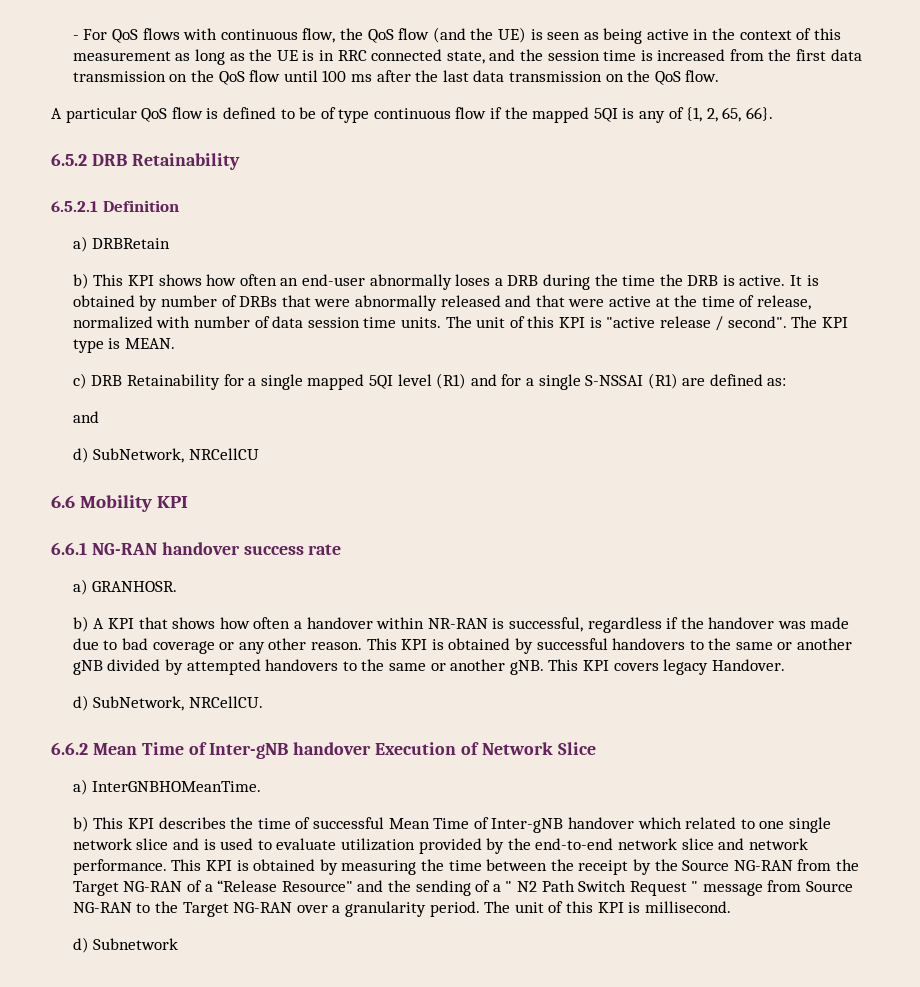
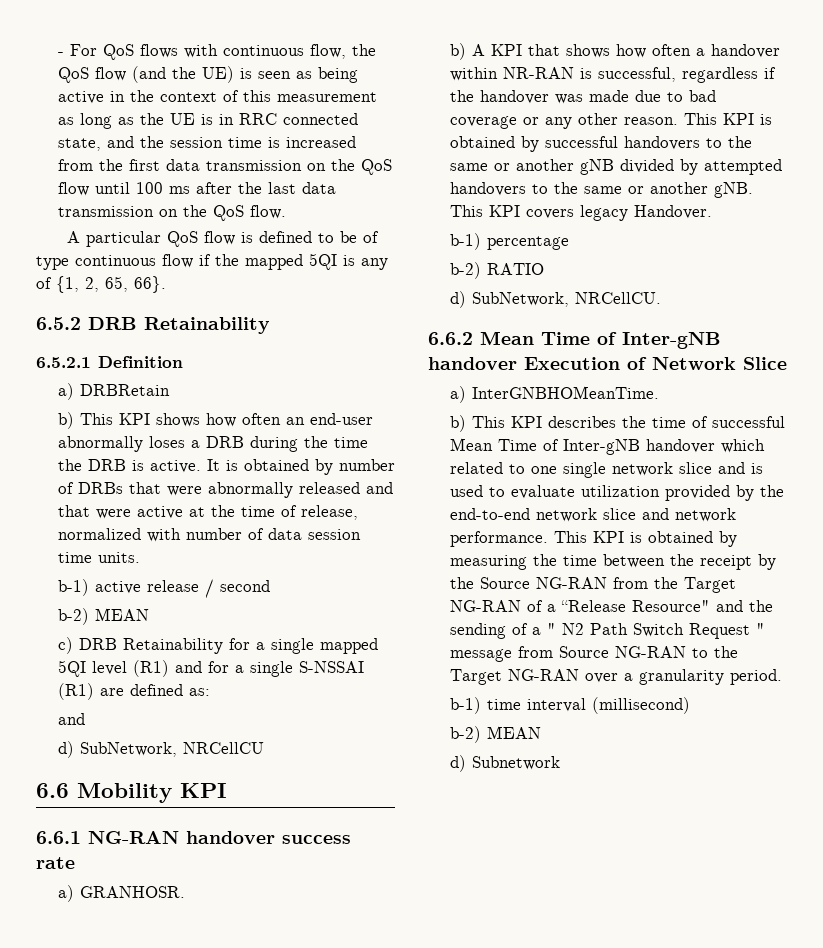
- It is obtained by number of DRBs that were abnormally released and that were active at the time of release, normalized with number of data session time units. The unit of this KPI is "active release / second". The KPI type is MEAN.
+ It is obtained by number of DRBs that were abnormally released and that were active at the time of release, normalized with number of data session time units.
+ b-1) active release / second
+ b-2) MEAN
+ b-1) percentage
+ b-2) RATIO
- This KPI is obtained by measuring the time between the receipt by the Source NG-RAN from the Target NG-RAN of a “Release Resource" and the sending of a " N2 Path Switch Request " message from Source NG-RAN to the Target NG-RAN over a granularity period. The unit of this KPI is millisecond.
+ This KPI is obtained by measuring the time between the receipt by the Source NG-RAN from the Target NG-RAN of a “Release Resource" and the sending of a " N2 Path Switch Request " message from Source NG-RAN to the Target NG-RAN over a granularity period.
+ b-1) time interval (millisecond)
+ b-2) MEAN

